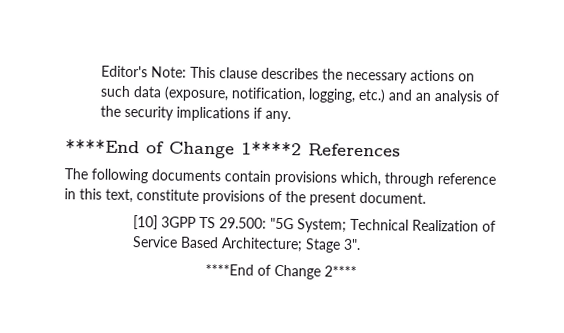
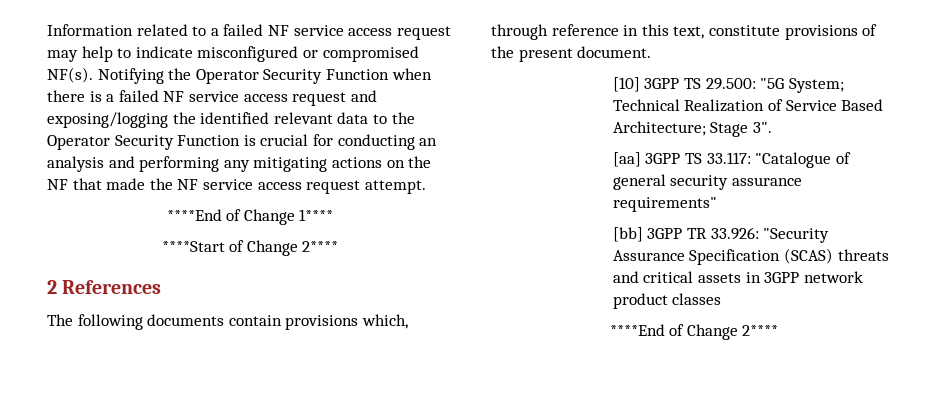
- Editor's Note: This clause describes the necessary actions on such data (exposure, notification, logging, etc.) and an analysis of the security implications if any.
- ****End of Change 1****2 References
+ Information related to a failed NF service access request may help to indicate misconfigured or compromised NF(s). Notifying the Operator Security Function when there is a failed NF service access request and exposing/logging the identified relevant data to the Operator Security Function is crucial for conducting an analysis and performing any mitigating actions on the NF that made the NF service access request attempt.
+ ****End of Change 1****
+ ****Start of Change 2****
+ 2 References
+ [aa] 3GPP TS 33.117: "Catalogue of general security assurance requirements"
+ [bb] 3GPP TR 33.926: "Security Assurance Specification (SCAS) threats and critical assets in 3GPP network product classes

